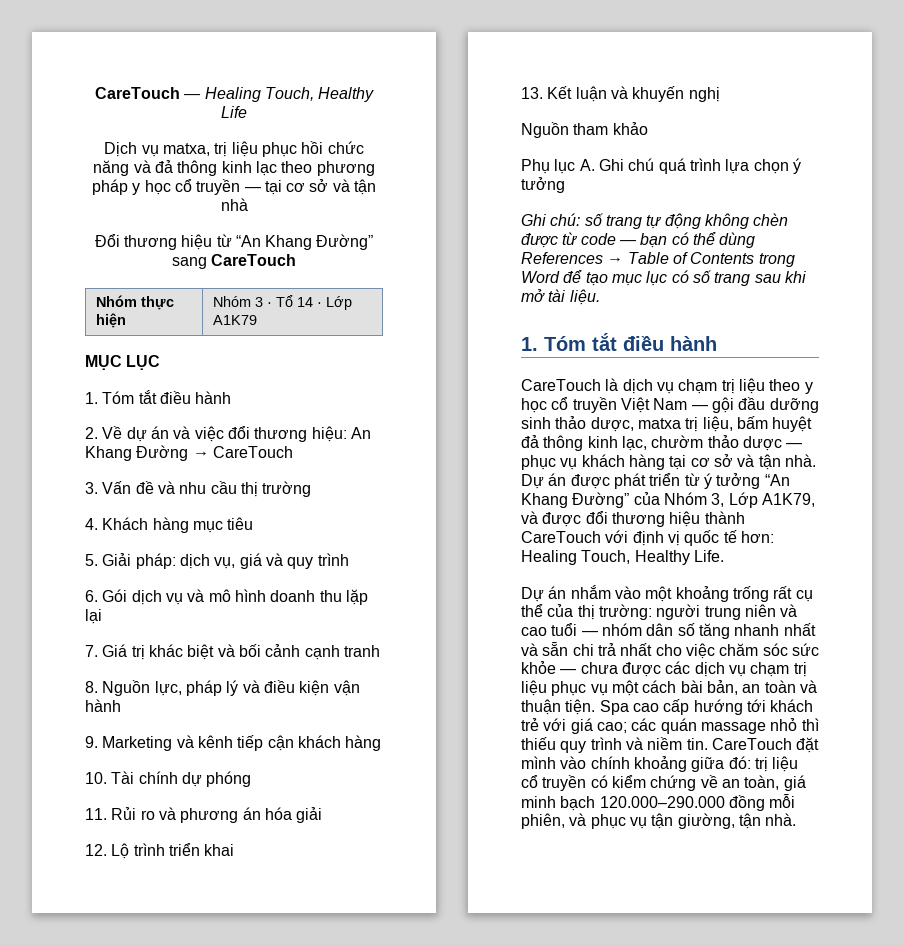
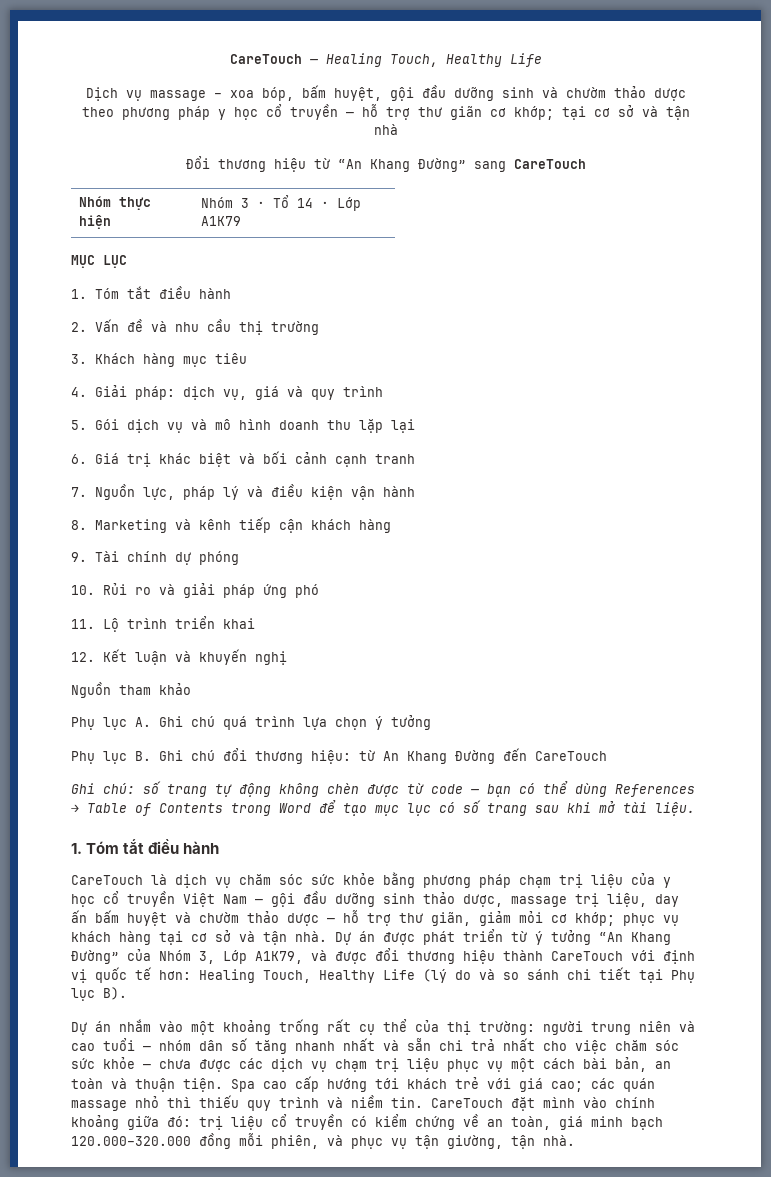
- Dịch vụ matxa, trị liệu phục hồi chức năng và đả thông kinh lạc theo phương pháp y học cổ truyền — tại cơ sở và tận nhà
+ Dịch vụ massage – xoa bóp, bấm huyệt, gội đầu dưỡng sinh và chườm thảo dược theo phương pháp y học cổ truyền — hỗ trợ thư giãn cơ khớp; tại cơ sở và tận nhà
- 2. Về dự án và việc đổi thương hiệu: An Khang Đường → CareTouch
- 3. Vấn đề và nhu cầu thị trường
+ 2. Vấn đề và nhu cầu thị trường
- 4. Khách hàng mục tiêu
+ 3. Khách hàng mục tiêu
- 5. Giải pháp: dịch vụ, giá và quy trình
+ 4. Giải pháp: dịch vụ, giá và quy trình
- 6. Gói dịch vụ và mô hình doanh thu lặp lại
+ 5. Gói dịch vụ và mô hình doanh thu lặp lại
- 7. Giá trị khác biệt và bối cảnh cạnh tranh
+ 6. Giá trị khác biệt và bối cảnh cạnh tranh
- 8. Nguồn lực, pháp lý và điều kiện vận hành
+ 7. Nguồn lực, pháp lý và điều kiện vận hành
- 9. Marketing và kênh tiếp cận khách hàng
+ 8. Marketing và kênh tiếp cận khách hàng
- 10. Tài chính dự phóng
+ 9. Tài chính dự phóng
- 11. Rủi ro và phương án hóa giải
- 12. Lộ trình triển khai
+ 10. Rủi ro và giải pháp ứng phó
+ 11. Lộ trình triển khai
- 13. Kết luận và khuyến nghị
+ 12. Kết luận và khuyến nghị
+ Phụ lục B. Ghi chú đổi thương hiệu: từ An Khang Đường đến CareTouch
- CareTouch là dịch vụ chạm trị liệu theo y học cổ truyền Việt Nam — gội đầu dưỡng sinh thảo dược, matxa trị liệu, bấm huyệt đả thông kinh lạc, chườm thảo dược — phục vụ khách hàng tại cơ sở và tận nhà.
+ CareTouch là dịch vụ chăm sóc sức khỏe bằng phương pháp chạm trị liệu của y học cổ truyền Việt Nam — gội đầu dưỡng sinh thảo dược, massage trị liệu, day ấn bấm huyệt và chườm thảo dược — hỗ trợ thư giãn, giảm mỏi cơ khớp; phục vụ khách hàng tại cơ sở và tận nhà.
- Dự án được phát triển từ ý tưởng “An Khang Đường” của Nhóm 3, Lớp A1K79, và được đổi thương hiệu thành CareTouch với định vị quốc tế hơn: Healing Touch, Healthy Life.
+ Dự án được phát triển từ ý tưởng “An Khang Đường” của Nhóm 3, Lớp A1K79, và được đổi thương hiệu thành CareTouch với định vị quốc tế hơn: Healing Touch, Healthy Life (lý do và so sánh chi tiết tại Phụ lục B).
- CareTouch đặt mình vào chính khoảng giữa đó: trị liệu cổ truyền có kiểm chứng về an toàn, giá minh bạch 120.000–290.000 đồng mỗi phiên, và phục vụ tận giường, tận nhà.
+ CareTouch đặt mình vào chính khoảng giữa đó: trị liệu cổ truyền có kiểm chứng về an toàn, giá minh bạch 120.000–320.000 đồng mỗi phiên, và phục vụ tận giường, tận nhà.

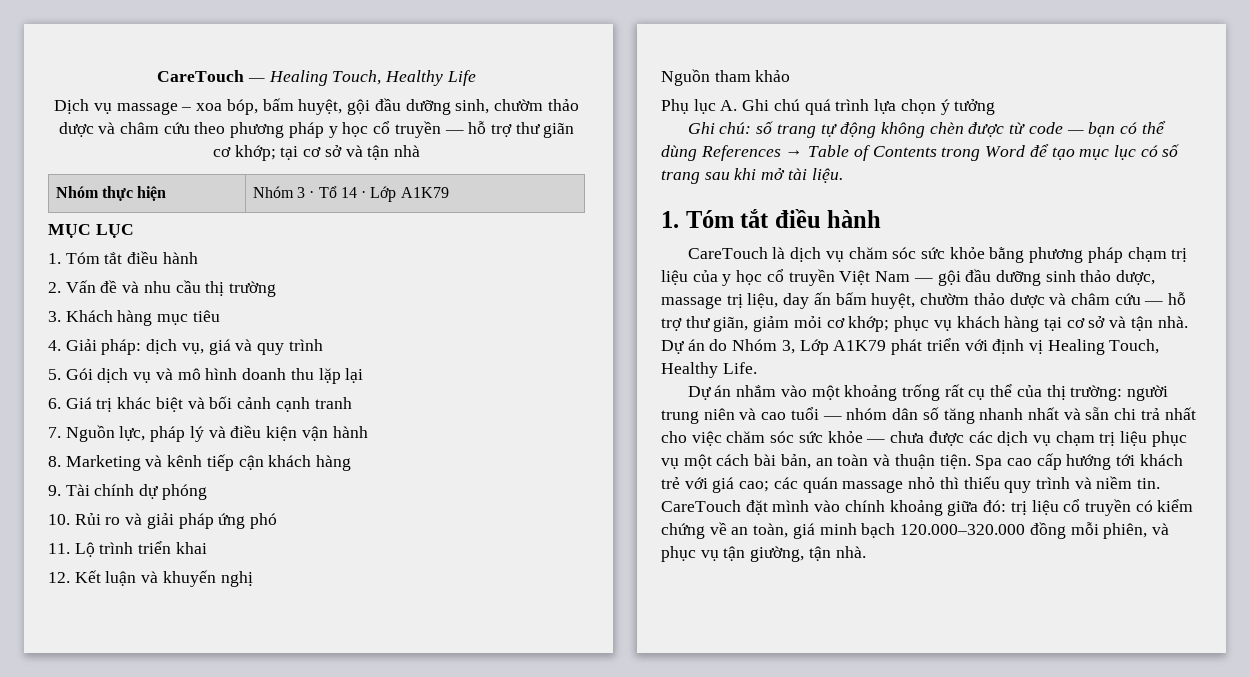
- Dịch vụ massage – xoa bóp, bấm huyệt, gội đầu dưỡng sinh và chườm thảo dược theo phương pháp y học cổ truyền — hỗ trợ thư giãn cơ khớp; tại cơ sở và tận nhà
+ Dịch vụ massage – xoa bóp, bấm huyệt, gội đầu dưỡng sinh, chườm thảo dược và châm cứu theo phương pháp y học cổ truyền — hỗ trợ thư giãn cơ khớp; tại cơ sở và tận nhà
- Đổi thương hiệu từ “An Khang Đường” sang CareTouch
- Phụ lục B. Ghi chú đổi thương hiệu: từ An Khang Đường đến CareTouch
- CareTouch là dịch vụ chăm sóc sức khỏe bằng phương pháp chạm trị liệu của y học cổ truyền Việt Nam — gội đầu dưỡng sinh thảo dược, massage trị liệu, day ấn bấm huyệt và chườm thảo dược — hỗ trợ thư giãn, giảm mỏi cơ khớp; phục vụ khách hàng tại cơ sở và tận nhà.
+ CareTouch là dịch vụ chăm sóc sức khỏe bằng phương pháp chạm trị liệu của y học cổ truyền Việt Nam — gội đầu dưỡng sinh thảo dược, massage trị liệu, day ấn bấm huyệt, chườm thảo dược và châm cứu — hỗ trợ thư giãn, giảm mỏi cơ khớp; phục vụ khách hàng tại cơ sở và tận nhà.
- Dự án được phát triển từ ý tưởng “An Khang Đường” của Nhóm 3, Lớp A1K79, và được đổi thương hiệu thành CareTouch với định vị quốc tế hơn: Healing Touch, Healthy Life (lý do và so sánh chi tiết tại Phụ lục B).
+ Dự án do Nhóm 3, Lớp A1K79 phát triển với định vị Healing Touch, Healthy Life.

